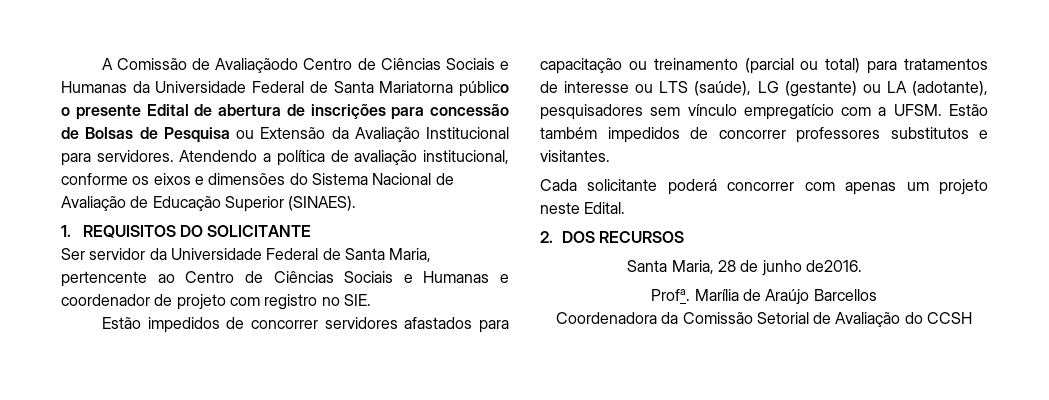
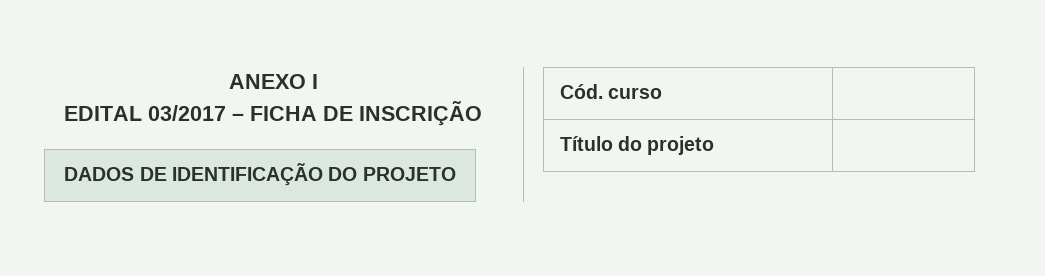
- A Comissão de Avaliaçãodo Centro de Ciências Sociais e Humanas da Universidade Federal de Santa Mariatorna público o presente Edital de abertura de inscrições para concessão de Bolsas de Pesquisa ou Extensão da Avaliação Institucional para servidores. Atendendo a política de avaliação institucional, conforme os eixos e dimensões do Sistema Nacional de Avaliação de Educação Superior (SINAES).
- 1. REQUISITOS DO SOLICITANTE
- Ser servidor da Universidade Federal de Santa Maria, pertencente ao Centro de Ciências Sociais e Humanas e coordenador de projeto com registro no SIE.
- Estão impedidos de concorrer servidores afastados para capacitação ou treinamento (parcial ou total) para tratamentos de interesse ou LTS (saúde), LG (gestante) ou LA (adotante), pesquisadores sem vínculo empregatício com a UFSM. Estão também impedidos de concorrer professores substitutos e visitantes.
- Cada solicitante poderá concorrer com apenas um projeto neste Edital.
- 2. DOS RECURSOS
- Santa Maria, 28 de junho de2016.
- Profa. Marília de Araújo Barcellos
- Coordenadora da Comissão Setorial de Avaliação do CCSH
+ ANEXO I
+ EDITAL 03/2017 – FICHA DE INSCRIÇÃO
+ DADOS DE IDENTIFICAÇÃO DO PROJETO
+ Cód. curso |
+ Título do projeto |

